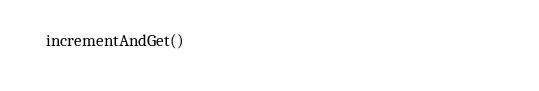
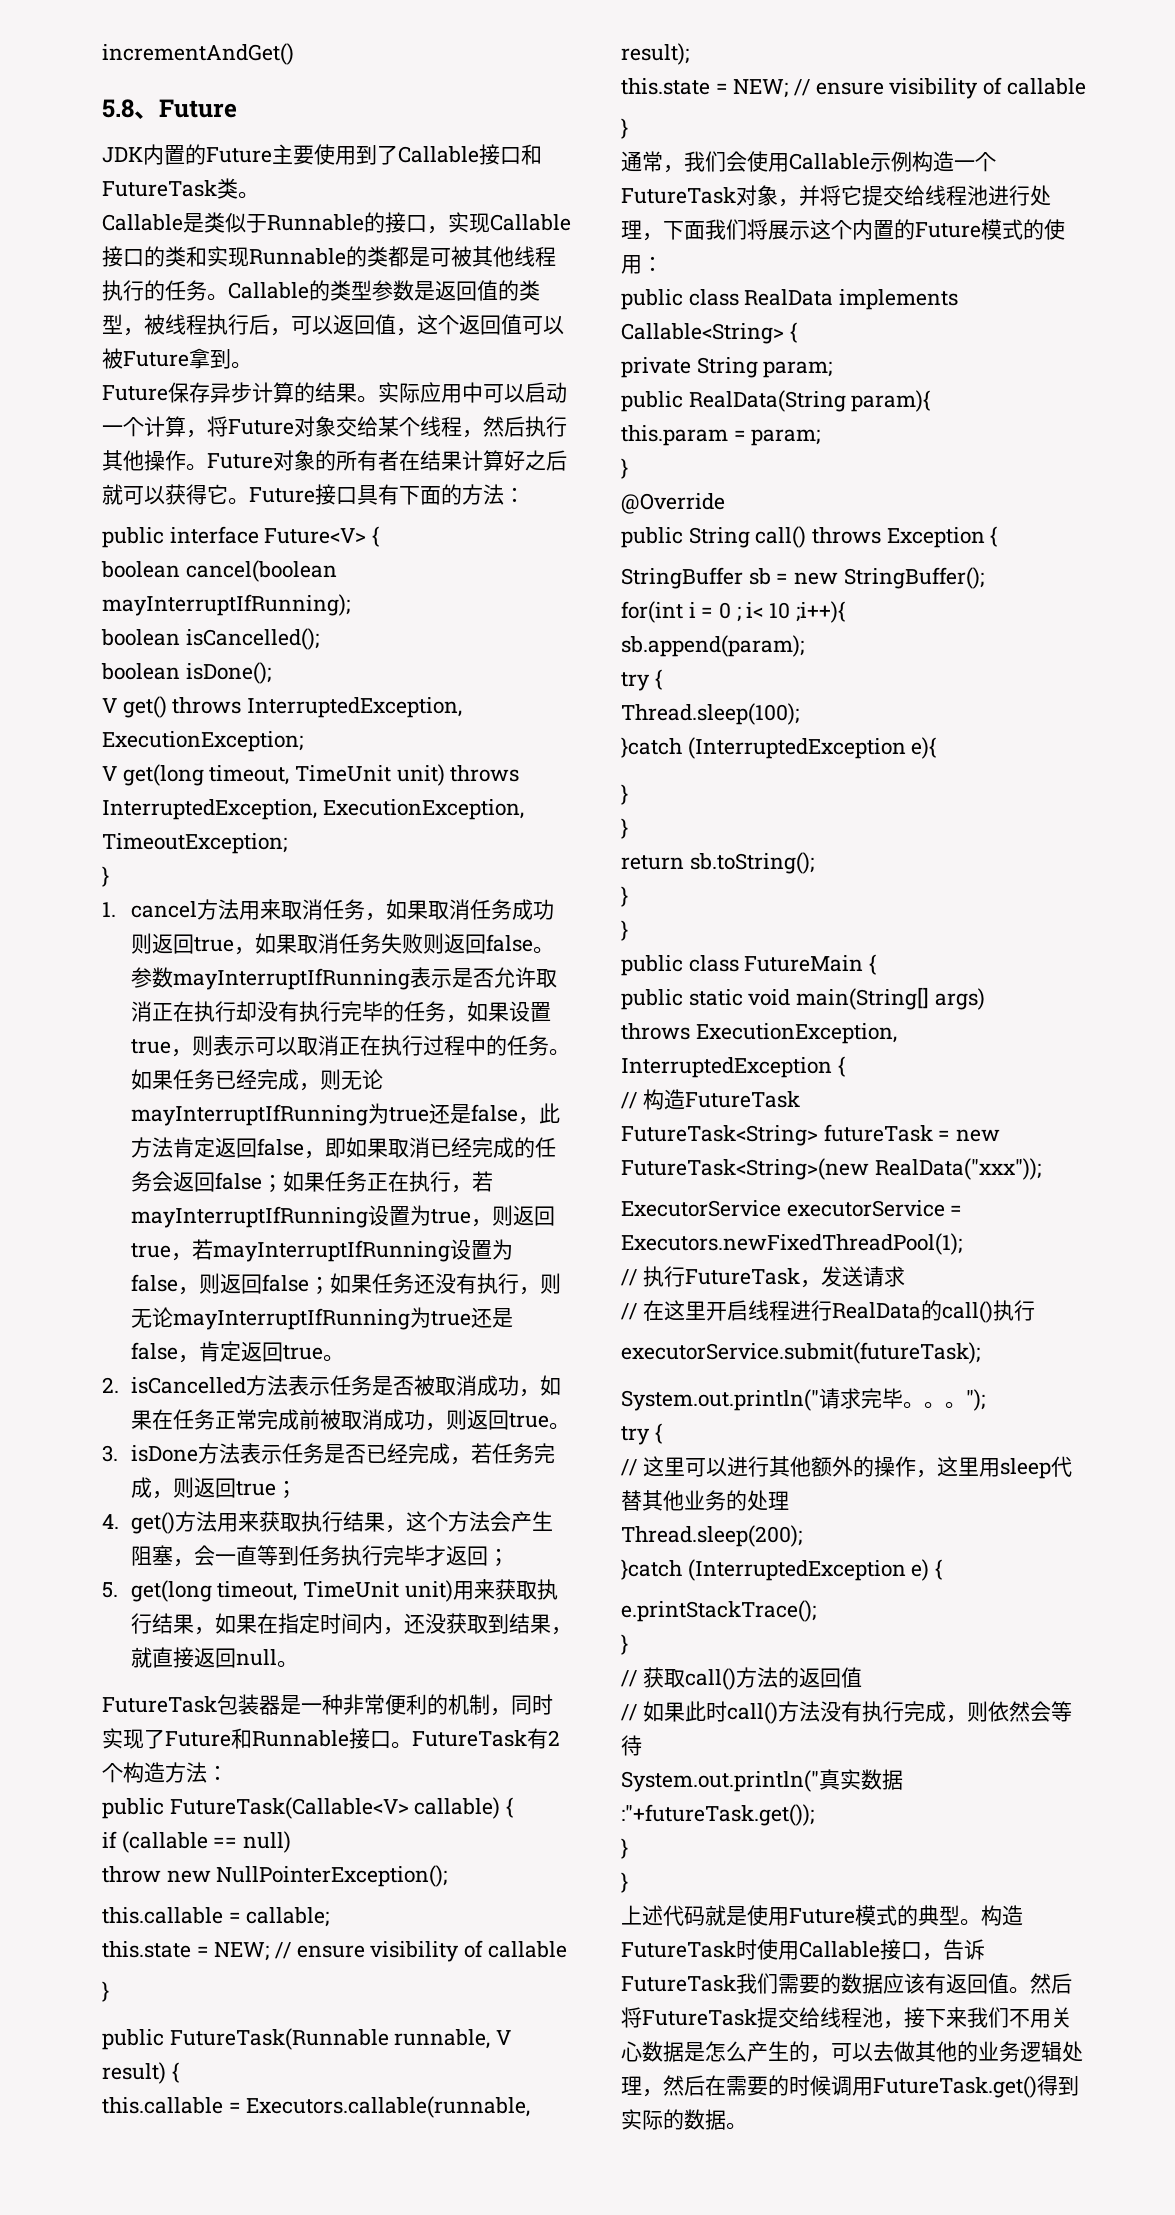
+ 5.8、Future
+ JDK内置的Future主要使用到了Callable接口和FutureTask类。
+ Callable是类似于Runnable的接口，实现Callable接口的类和实现Runnable的类都是可被其他线程执行的任务。Callable的类型参数是返回值的类型，被线程执行后，可以返回值，这个返回值可以被Future拿到。
+ Future保存异步计算的结果。实际应用中可以启动一个计算，将Future对象交给某个线程，然后执行其他操作。Future对象的所有者在结果计算好之后就可以获得它。Future接口具有下面的方法：
+ public interface Future<V> {
+ boolean cancel(boolean mayInterruptIfRunning);
+ boolean isCancelled();
+ boolean isDone();
+ V get() throws InterruptedException, ExecutionException;
+ V get(long timeout, TimeUnit unit) throws InterruptedException, ExecutionException, TimeoutException;
+ }
+ 1. cancel方法用来取消任务，如果取消任务成功则返回true，如果取消任务失败则返回false。参数mayInterruptIfRunning表示是否允许取消正在执行却没有执行完毕的任务，如果设置true，则表示可以取消正在执行过程中的任务。如果任务已经完成，则无论mayInterruptIfRunning为true还是false，此方法肯定返回false，即如果取消已经完成的任务会返回false；如果任务正在执行，若mayInterruptIfRunning设置为true，则返回true，若mayInterruptIfRunning设置为false，则返回false；如果任务还没有执行，则无论mayInterruptIfRunning为true还是false，肯定返回true。
+ 2. isCancelled方法表示任务是否被取消成功，如果在任务正常完成前被取消成功，则返回true。
+ 3. isDone方法表示任务是否已经完成，若任务完成，则返回true；
+ 4. get()方法用来获取执行结果，这个方法会产生阻塞，会一直等到任务执行完毕才返回；
+ 5. get(long timeout, TimeUnit unit)用来获取执行结果，如果在指定时间内，还没获取到结果，就直接返回null。
+ FutureTask包装器是一种非常便利的机制，同时实现了Future和Runnable接口。FutureTask有2个构造方法：
+ public FutureTask(Callable<V> callable) {
+ if (callable == null)
+ throw new NullPointerException();
+ this.callable = callable;
+ this.state = NEW; // ensure visibility of callable
+ }
+ public FutureTask(Runnable runnable, V result) {
+ this.callable = Executors.callable(runnable, result);
+ this.state = NEW; // ensure visibility of callable
+ }
+ 通常，我们会使用Callable示例构造一个FutureTask对象，并将它提交给线程池进行处理，下面我们将展示这个内置的Future模式的使用：
+ public class RealData implements Callable<String> {
+ private String param;
+ public RealData(String param){
+ this.param = param;
+ }
+ @Override
+ public String call() throws Exception {
+ StringBuffer sb = new StringBuffer();
+ for(int i = 0 ; i< 10 ;i++){
+ sb.append(param);
+ try {
+ Thread.sleep(100);
+ }catch (InterruptedException e){
+ }
+ }
+ return sb.toString();
+ }
+ }
+ public class FutureMain {
+ public static void main(String[] args)
+ throws ExecutionException, InterruptedException {
+ // 构造FutureTask
+ FutureTask<String> futureTask = new FutureTask<String>(new RealData("xxx"));
+ ExecutorService executorService = Executors.newFixedThreadPool(1);
+ // 执行FutureTask，发送请求
+ // 在这里开启线程进行RealData的call()执行
+ executorService.submit(futureTask);
+ System.out.println("请求完毕。。。");
+ try {
+ // 这里可以进行其他额外的操作，这里用sleep代替其他业务的处理
+ Thread.sleep(200);
+ }catch (InterruptedException e) {
+ e.printStackTrace();
+ }
+ // 获取call()方法的返回值
+ // 如果此时call()方法没有执行完成，则依然会等待
+ System.out.println("真实数据:"+futureTask.get());
+ }
+ }
+ 上述代码就是使用Future模式的典型。构造FutureTask时使用Callable接口，告诉FutureTask我们需要的数据应该有返回值。然后将FutureTask提交给线程池，接下来我们不用关心数据是怎么产生的，可以去做其他的业务逻辑处理，然后在需要的时候调用FutureTask.get()得到实际的数据。

